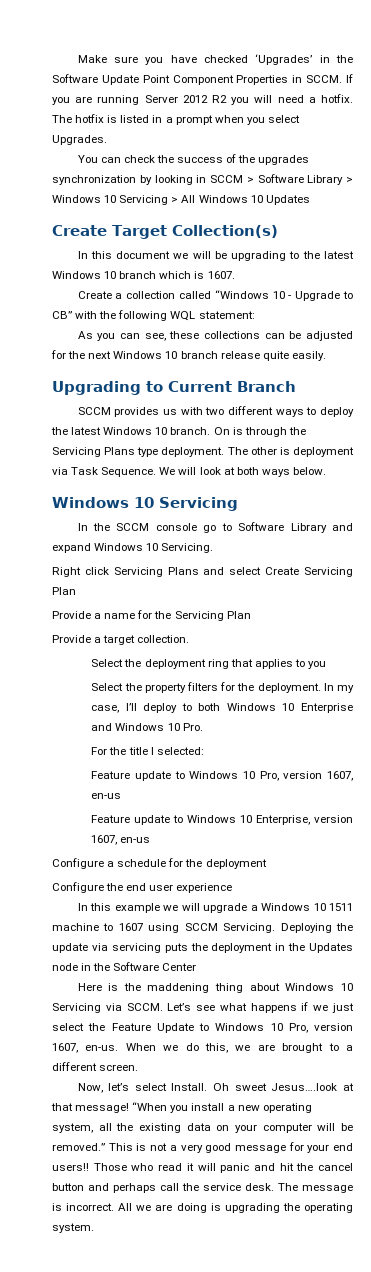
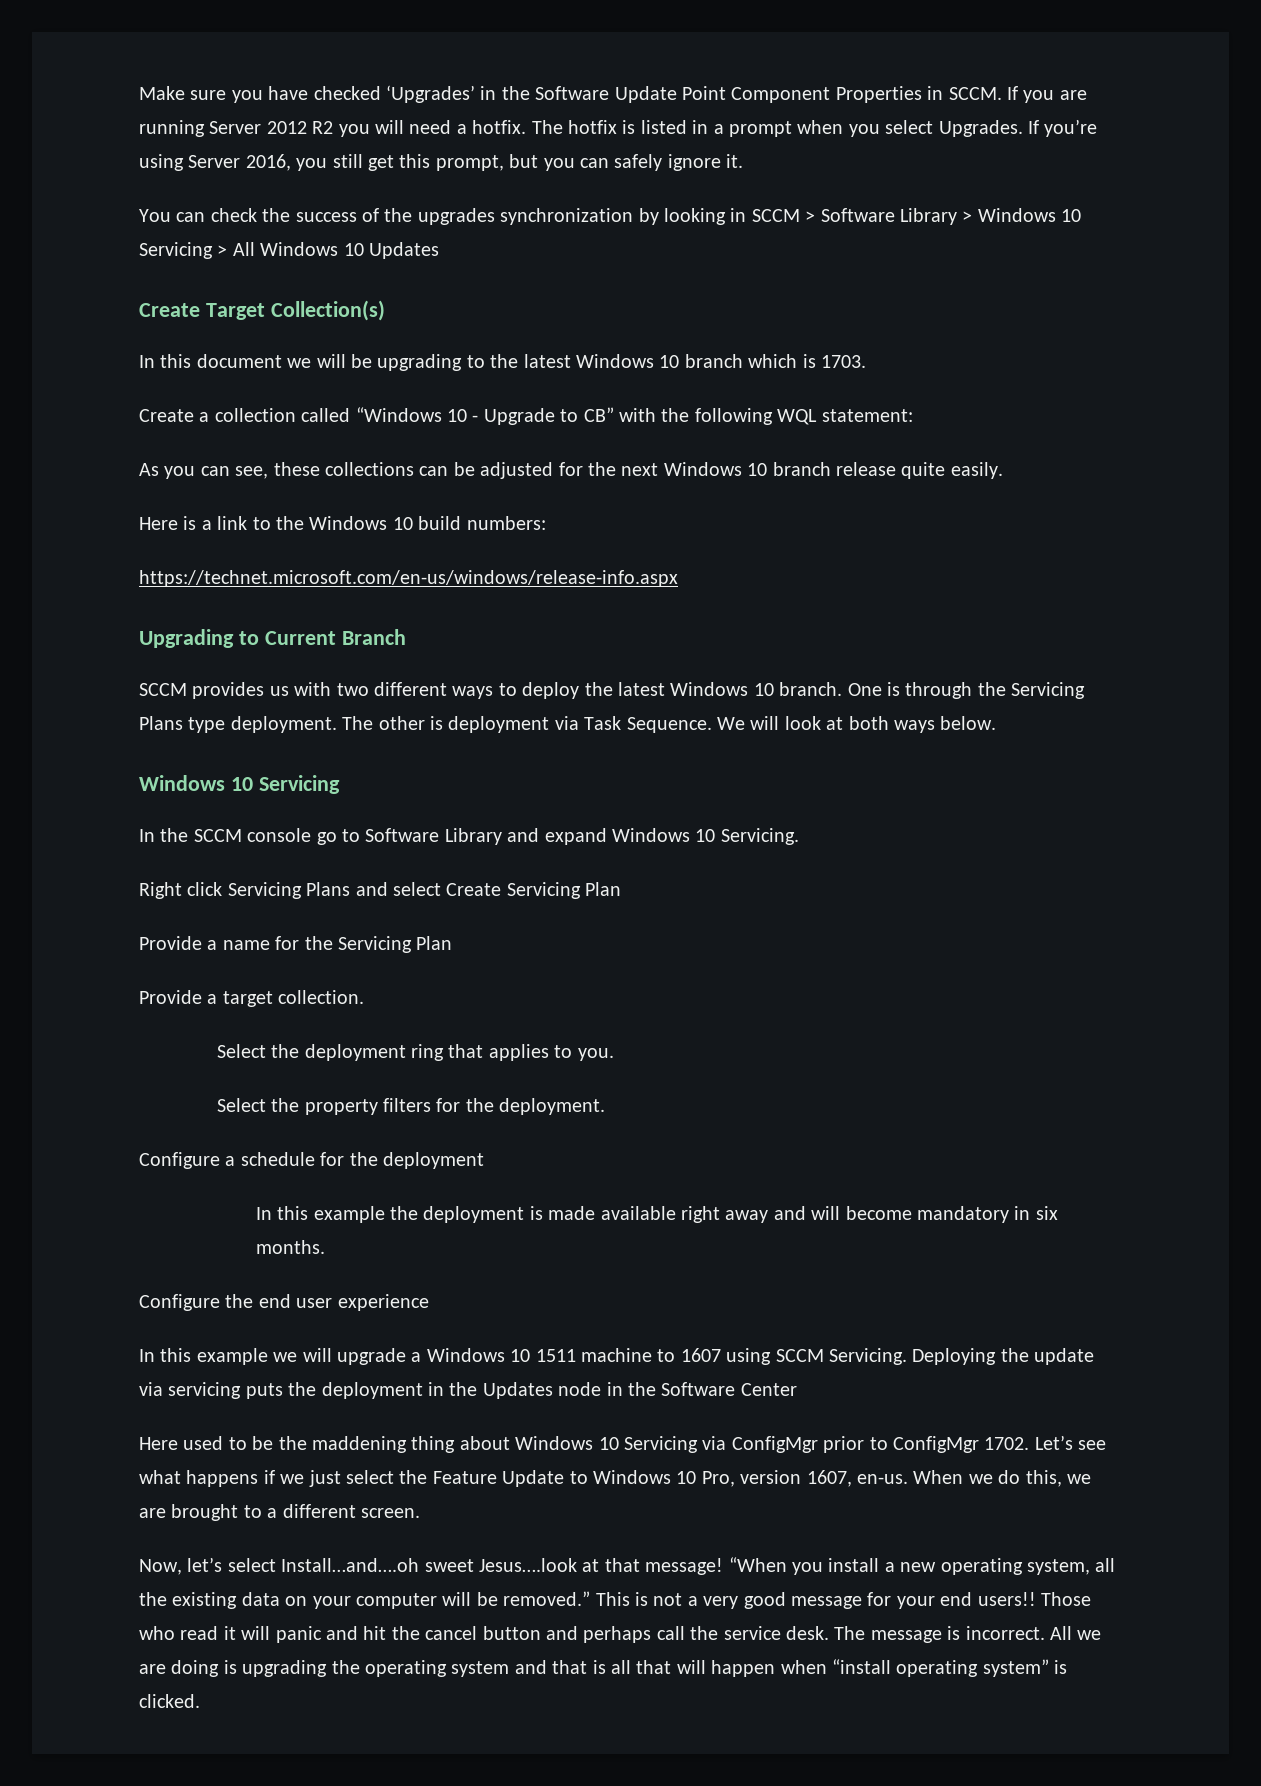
+ If you’re using Server 2016, you still get this prompt, but you can safely ignore it.
- In this document we will be upgrading to the latest Windows 10 branch which is 1607.
+ In this document we will be upgrading to the latest Windows 10 branch which is 1703.
+ Here is a link to the Windows 10 build numbers:
+ https://technet.microsoft.com/en-us/windows/release-info.aspx
- On is through the Servicing Plans type deployment.
+ One is through the Servicing Plans type deployment.
- Select the deployment ring that applies to you
+ Select the deployment ring that applies to you.
- In my case, I’ll deploy to both Windows 10 Enterprise and Windows 10 Pro.
- For the title I selected:
- Feature update to Windows 10 Pro, version 1607, en-us
- Feature update to Windows 10 Enterprise, version 1607, en-us
+ In this example the deployment is made available right away and will become mandatory in six months.
- Here is the maddening thing about Windows 10 Servicing via SCCM.
+ Here used to be the maddening thing about Windows 10 Servicing via ConfigMgr prior to ConfigMgr 1702.
- Now, let’s select Install. Oh sweet Jesus….look at that message!
+ Now, let’s select Install…and….oh sweet Jesus….look at that message!
- All we are doing is upgrading the operating system.
+ All we are doing is upgrading the operating system and that is all that will happen when “install operating system” is clicked.

